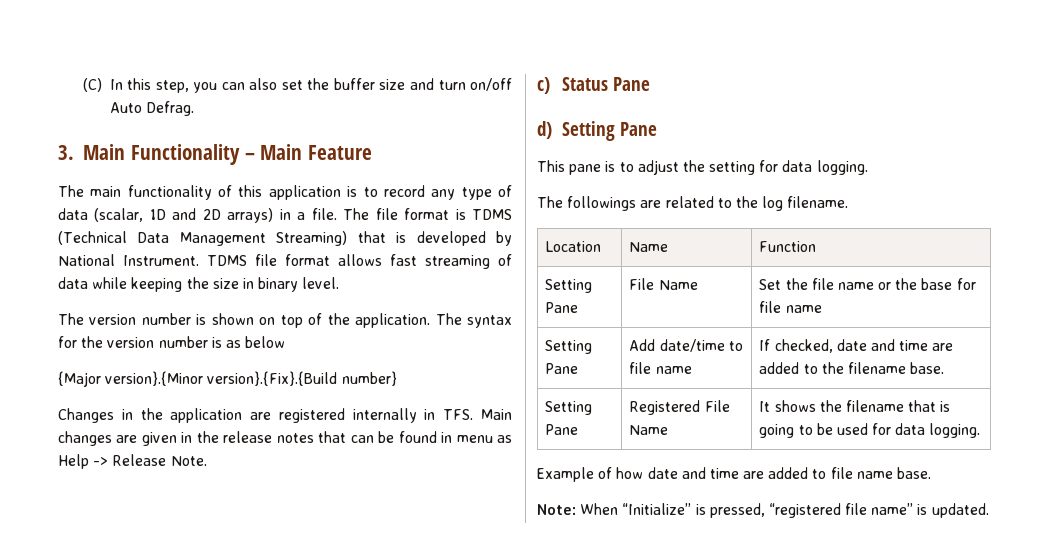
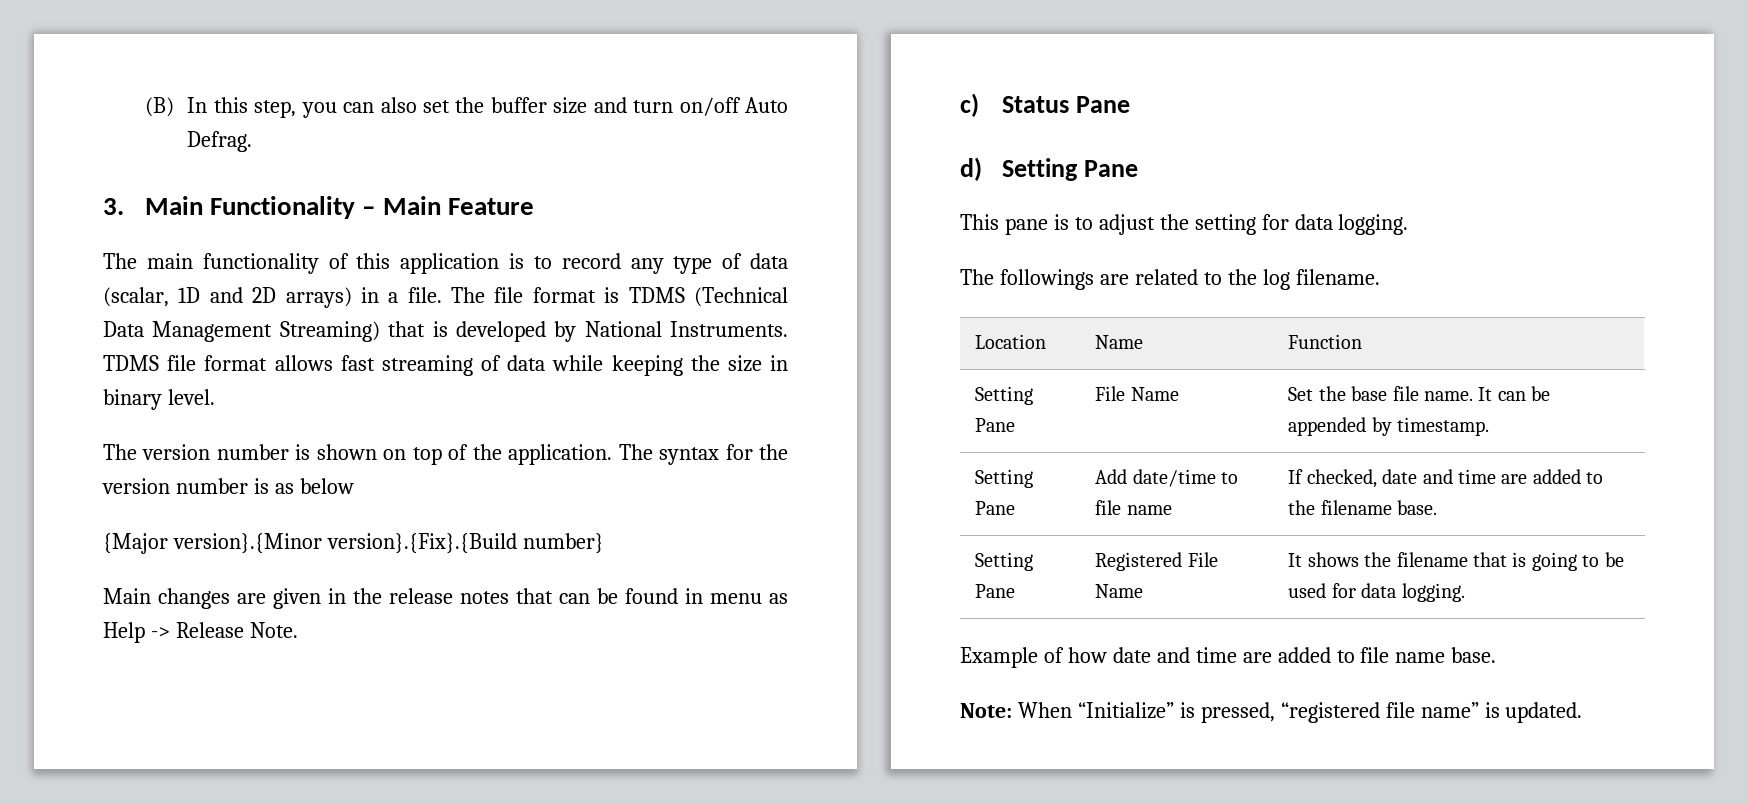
- (C) In this step, you can also set the buffer size and turn on/off Auto Defrag.
+ (B) In this step, you can also set the buffer size and turn on/off Auto Defrag.
- The file format is TDMS (Technical Data Management Streaming) that is developed by National Instrument.
+ The file format is TDMS (Technical Data Management Streaming) that is developed by National Instruments.
- Changes in the application are registered internally in TFS. Main changes are given in the release notes that can be found in menu as Help -> Release Note.
+ Main changes are given in the release notes that can be found in menu as Help -> Release Note.
- Setting Pane | File Name | Set the file name or the base for file name
+ Setting Pane | File Name | Set the base file name. It can be appended by timestamp.

